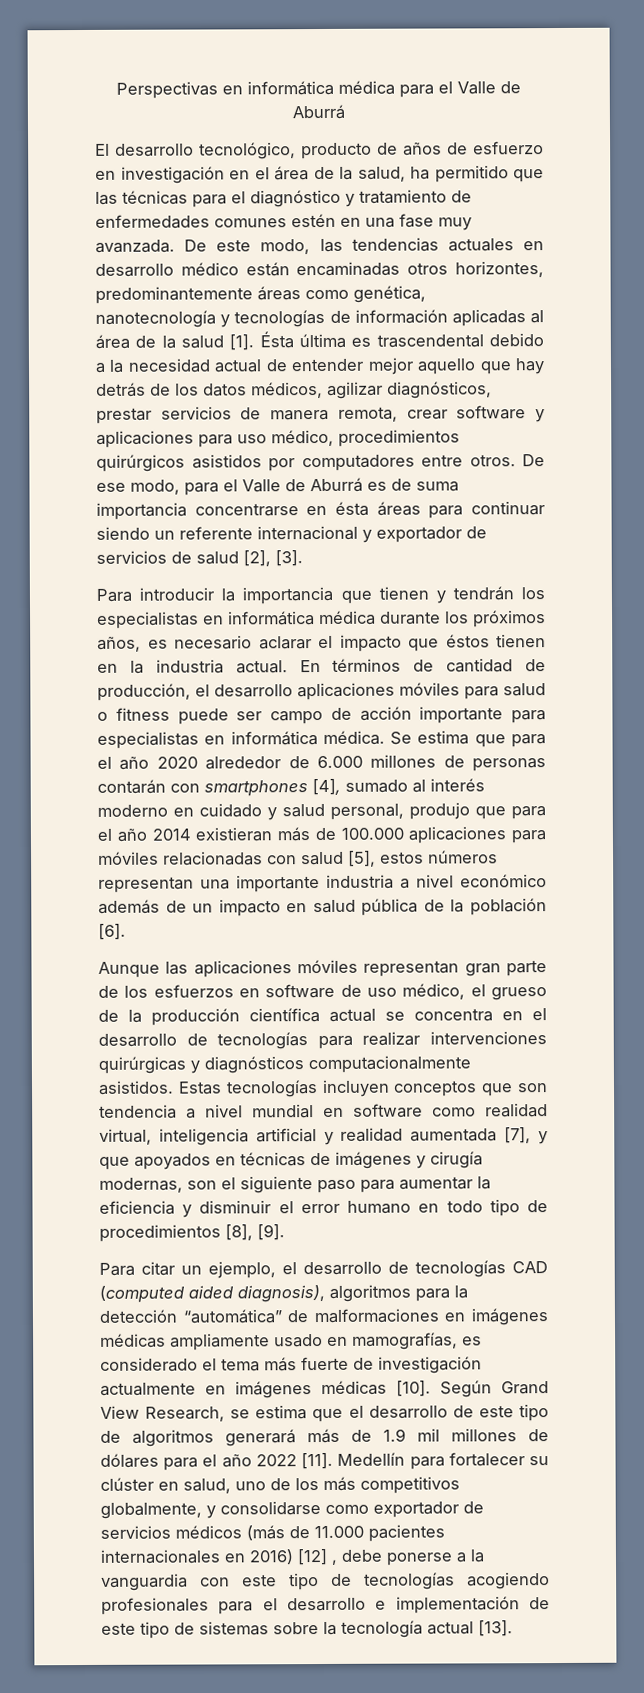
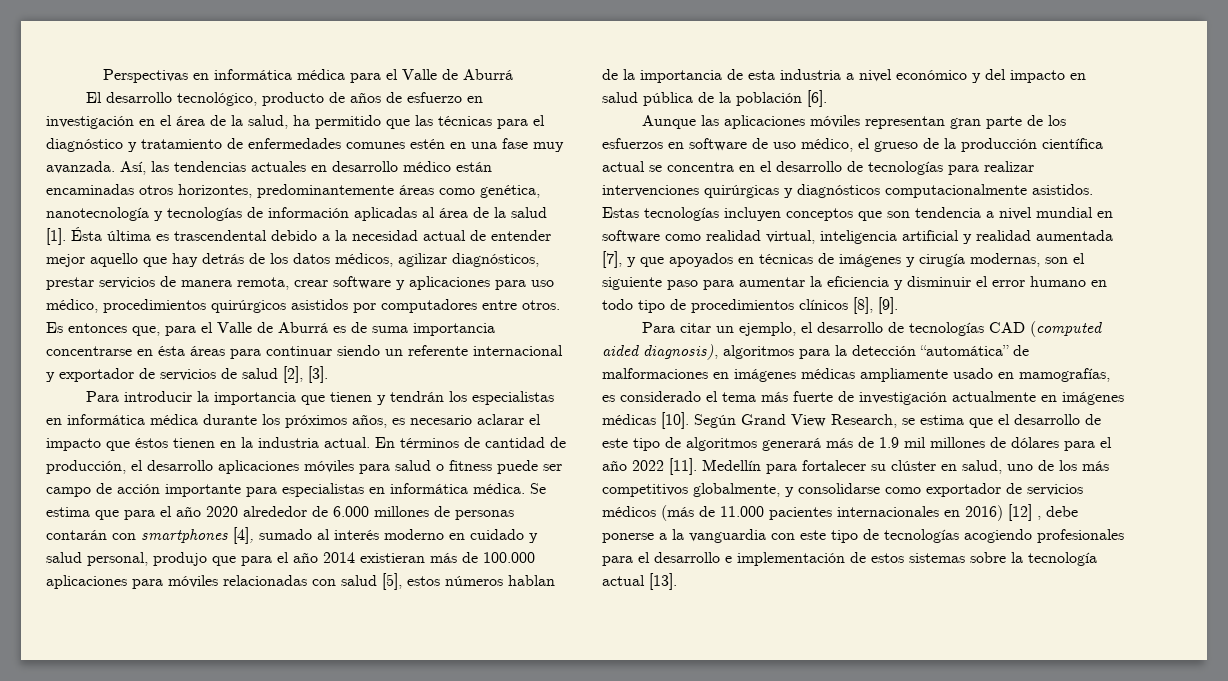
- De este modo, las tendencias actuales en desarrollo médico están encaminadas otros horizontes, predominantemente áreas como genética, nanotecnología y tecnologías de información aplicadas al área de la salud [1].
+ Así, las tendencias actuales en desarrollo médico están encaminadas otros horizontes, predominantemente áreas como genética, nanotecnología y tecnologías de información aplicadas al área de la salud [1].
- De ese modo, para el Valle de Aburrá es de suma importancia concentrarse en ésta áreas para continuar siendo un referente internacional y exportador de servicios de salud [2], [3].
+ Es entonces que, para el Valle de Aburrá es de suma importancia concentrarse en ésta áreas para continuar siendo un referente internacional y exportador de servicios de salud [2], [3].
- Se estima que para el año 2020 alrededor de 6.000 millones de personas contarán con smartphones [4], sumado al interés moderno en cuidado y salud personal, produjo que para el año 2014 existieran más de 100.000 aplicaciones para móviles relacionadas con salud [5], estos números representan una importante industria a nivel económico además de un impacto en salud pública de la población [6].
+ Se estima que para el año 2020 alrededor de 6.000 millones de personas contarán con smartphones [4], sumado al interés moderno en cuidado y salud personal, produjo que para el año 2014 existieran más de 100.000 aplicaciones para móviles relacionadas con salud [5], estos números hablan de la importancia de esta industria a nivel económico y del impacto en salud pública de la población [6].
- Estas tecnologías incluyen conceptos que son tendencia a nivel mundial en software como realidad virtual, inteligencia artificial y realidad aumentada [7], y que apoyados en técnicas de imágenes y cirugía modernas, son el siguiente paso para aumentar la eficiencia y disminuir el error humano en todo tipo de procedimientos [8], [9].
+ Estas tecnologías incluyen conceptos que son tendencia a nivel mundial en software como realidad virtual, inteligencia artificial y realidad aumentada [7], y que apoyados en técnicas de imágenes y cirugía modernas, son el siguiente paso para aumentar la eficiencia y disminuir el error humano en todo tipo de procedimientos clínicos [8], [9].
- Medellín para fortalecer su clúster en salud, uno de los más competitivos globalmente, y consolidarse como exportador de servicios médicos (más de 11.000 pacientes internacionales en 2016) [12] , debe ponerse a la vanguardia con este tipo de tecnologías acogiendo profesionales para el desarrollo e implementación de este tipo de sistemas sobre la tecnología actual [13].
+ Medellín para fortalecer su clúster en salud, uno de los más competitivos globalmente, y consolidarse como exportador de servicios médicos (más de 11.000 pacientes internacionales en 2016) [12] , debe ponerse a la vanguardia con este tipo de tecnologías acogiendo profesionales para el desarrollo e implementación de estos sistemas sobre la tecnología actual [13].

